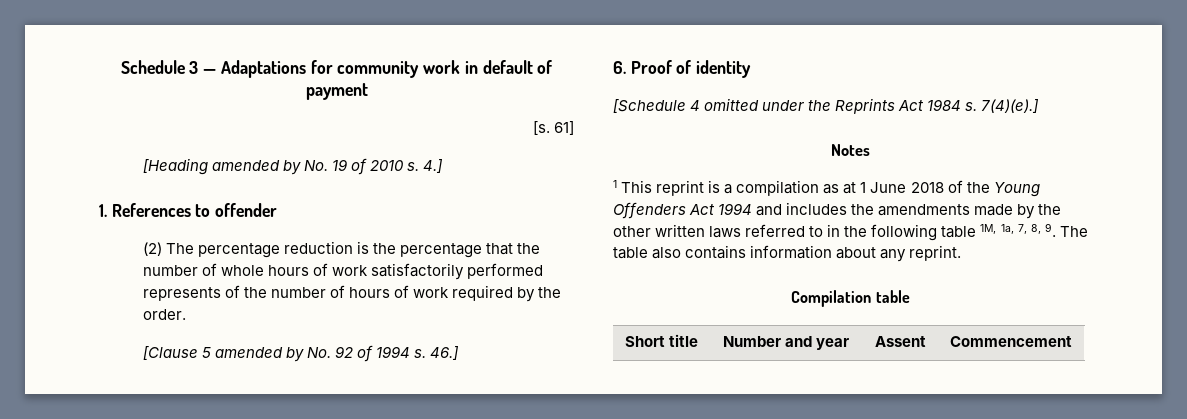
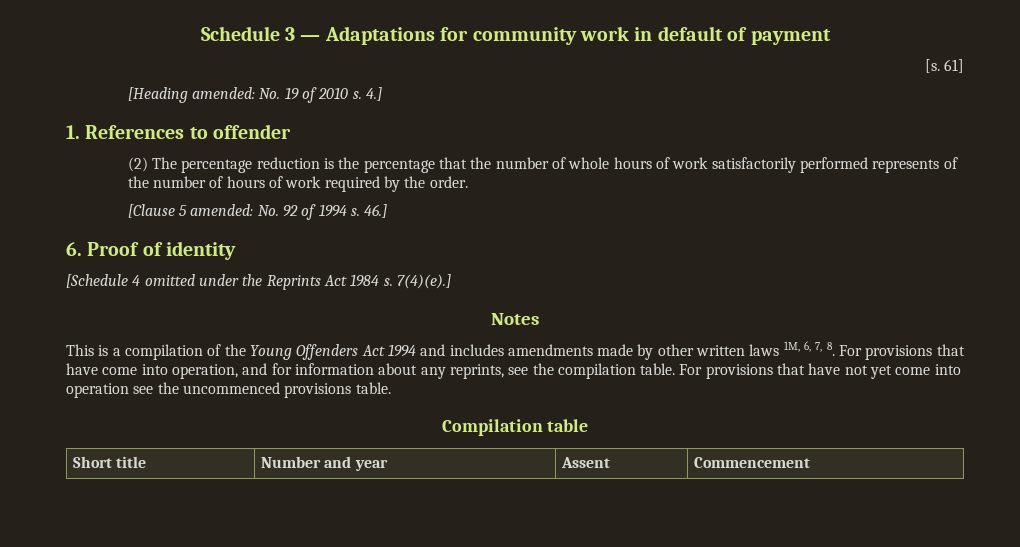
- [Heading amended by No. 19 of 2010 s.
+ [Heading amended: No. 19 of 2010 s.
- [Clause 5 amended by No. 92 of 1994 s.
+ [Clause 5 amended: No. 92 of 1994 s.
- 1 This reprint is a compilation as at 1 June 2018 of the Young Offenders Act 1994 and includes the amendments made by the other written laws referred to in the following table 1M, 1a, 7, 8, 9. The table also contains information about any reprint.
+ This is a compilation of the Young Offenders Act 1994 and includes amendments made by other written laws 1M, 6, 7, 8. For provisions that have come into operation, and for information about any reprints, see the compilation table. For provisions that have not yet come into operation see the uncommenced provisions table.

